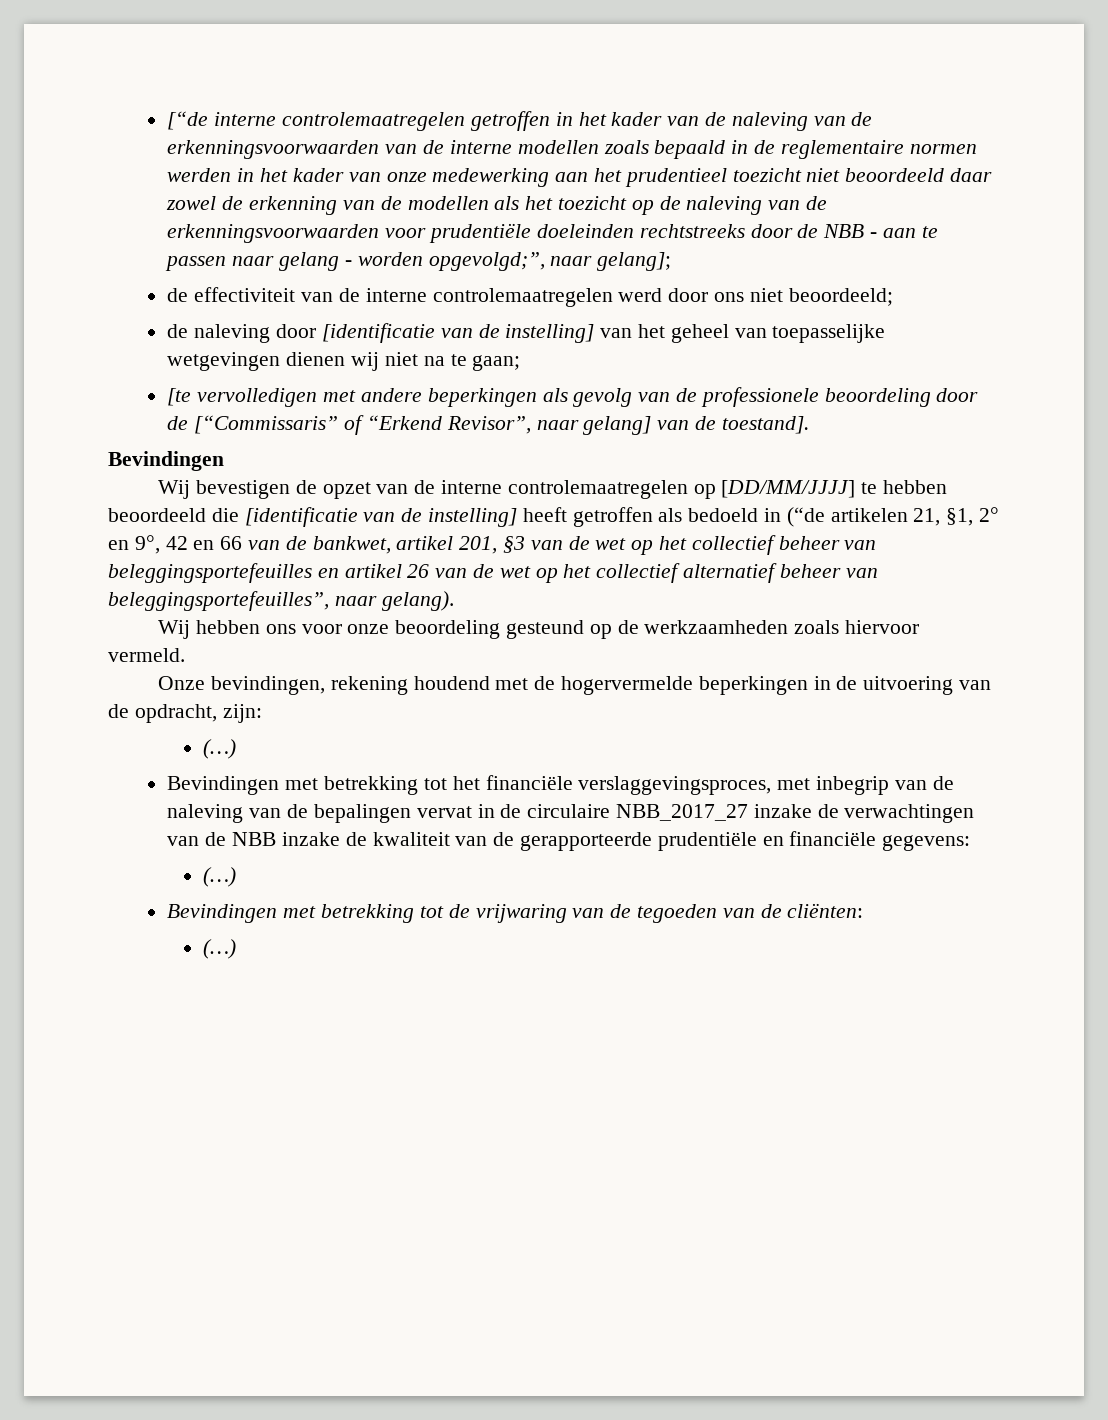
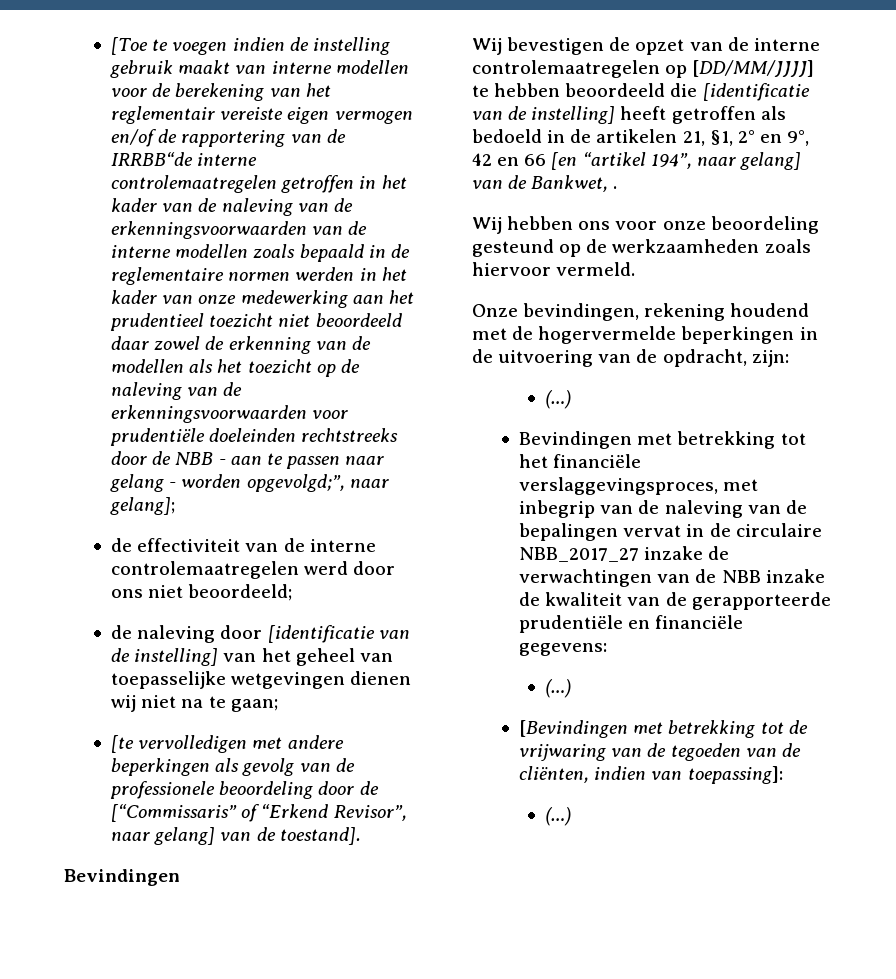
- [“de interne controlemaatregelen getroffen in het kader van de naleving van de erkenningsvoorwaarden van de interne modellen zoals bepaald in de reglementaire normen werden in het kader van onze medewerking aan het prudentieel toezicht niet beoordeeld daar zowel de erkenning van de modellen als het toezicht op de naleving van de erkenningsvoorwaarden voor prudentiële doeleinden rechtstreeks door de NBB - aan te passen naar gelang - worden opgevolgd;”, naar gelang];
+ [Toe te voegen indien de instelling gebruik maakt van interne modellen voor de berekening van het reglementair vereiste eigen vermogen en/of de rapportering van de IRRBB“de interne controlemaatregelen getroffen in het kader van de naleving van de erkenningsvoorwaarden van de interne modellen zoals bepaald in de reglementaire normen werden in het kader van onze medewerking aan het prudentieel toezicht niet beoordeeld daar zowel de erkenning van de modellen als het toezicht op de naleving van de erkenningsvoorwaarden voor prudentiële doeleinden rechtstreeks door de NBB - aan te passen naar gelang - worden opgevolgd;”, naar gelang];
- Wij bevestigen de opzet van de interne controlemaatregelen op [DD/MM/JJJJ] te hebben beoordeeld die [identificatie van de instelling] heeft getroffen als bedoeld in (“de artikelen 21, §1, 2° en 9°, 42 en 66 van de bankwet, artikel 201, §3 van de wet op het collectief beheer van beleggingsportefeuilles en artikel 26 van de wet op het collectief alternatief beheer van beleggingsportefeuilles”, naar gelang).
+ Wij bevestigen de opzet van de interne controlemaatregelen op [DD/MM/JJJJ] te hebben beoordeeld die [identificatie van de instelling] heeft getroffen als bedoeld in de artikelen 21, §1, 2° en 9°, 42 en 66 [en “artikel 194”, naar gelang] van de Bankwet, .
- Bevindingen met betrekking tot de vrijwaring van de tegoeden van de cliënten:
+ [Bevindingen met betrekking tot de vrijwaring van de tegoeden van de cliënten, indien van toepassing]:

